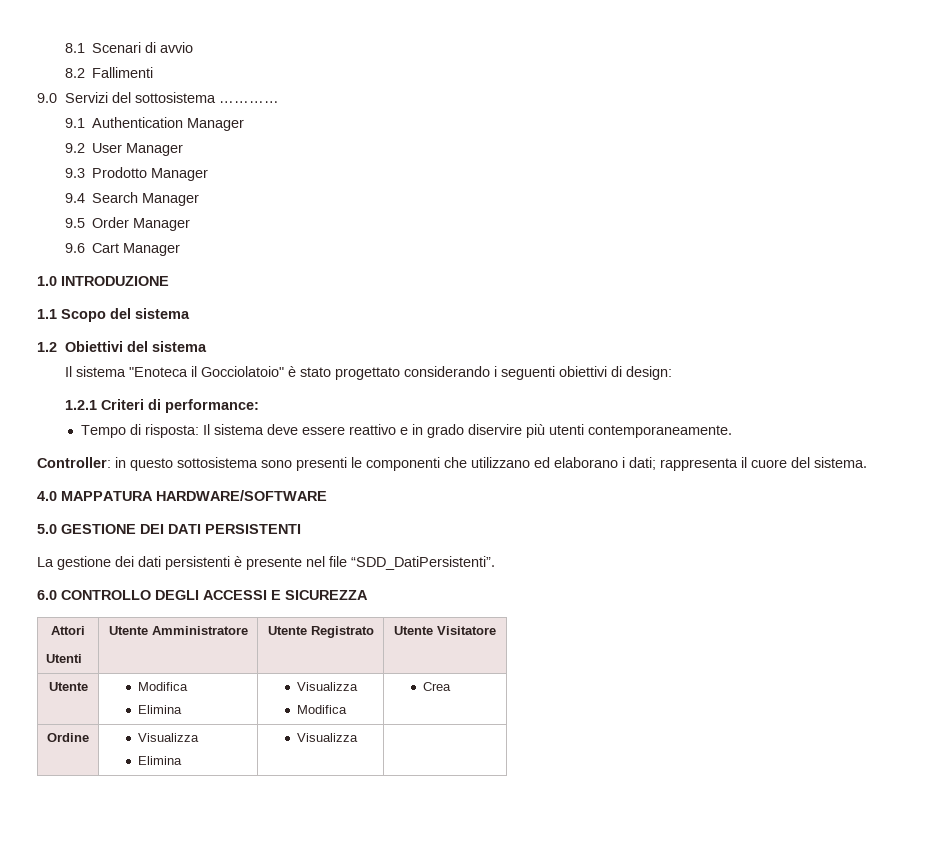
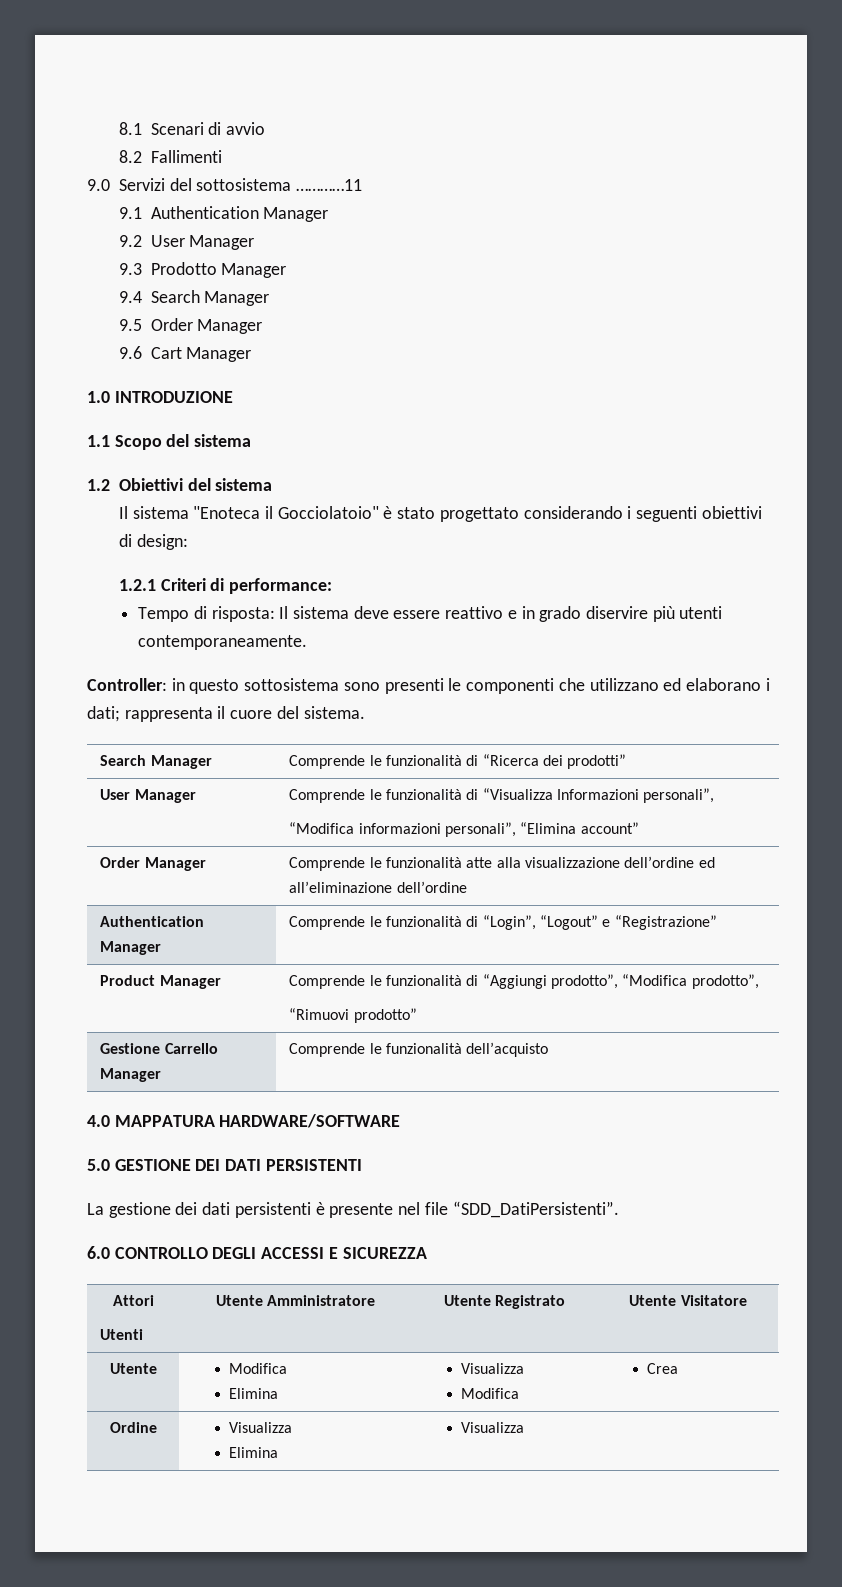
- 9.0 Servizi del sottosistema …………
+ 9.0 Servizi del sottosistema …………11
+ Search Manager | Comprende le funzionalità di “Ricerca dei prodotti”
+ User Manager | Comprende le funzionalità di “Visualizza Informazioni personali”,
+ “Modifica informazioni personali”, “Elimina account”
+ Order Manager | Comprende le funzionalità atte alla visualizzazione dell’ordine ed all’eliminazione dell’ordine
+ Authentication Manager | Comprende le funzionalità di “Login”, “Logout” e “Registrazione”
+ Product Manager | Comprende le funzionalità di “Aggiungi prodotto”, “Modifica prodotto”,
+ “Rimuovi prodotto”
+ Gestione Carrello Manager | Comprende le funzionalità dell’acquisto

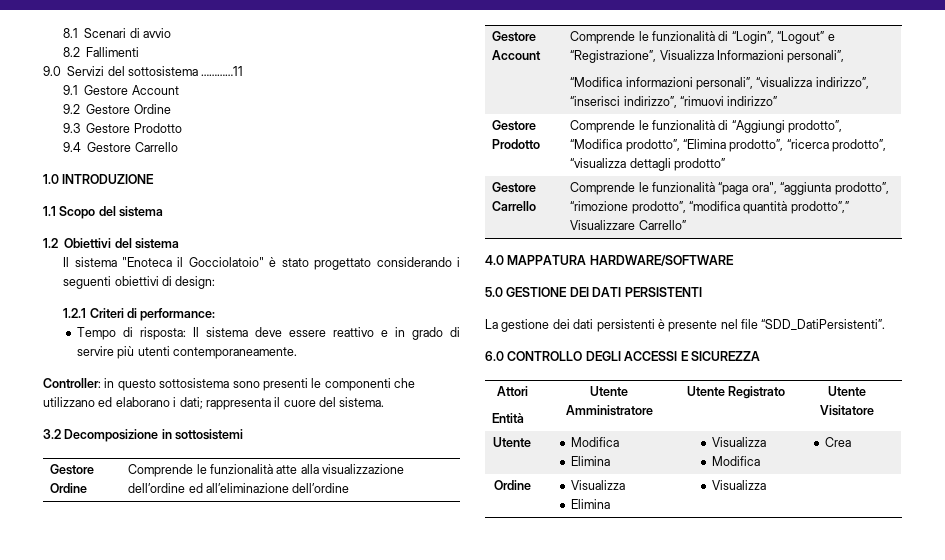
- 9.1 Authentication Manager
+ 9.1 Gestore Account
- 9.2 User Manager
+ 9.2 Gestore Ordine
- 9.3 Prodotto Manager
+ 9.3 Gestore Prodotto
- 9.4 Search Manager
- 9.5 Order Manager
- 9.6 Cart Manager
+ 9.4 Gestore Carrello
- Tempo di risposta: Il sistema deve essere reattivo e in grado diservire più utenti contemporaneamente.
+ Tempo di risposta: Il sistema deve essere reattivo e in grado di servire più utenti contemporaneamente.
- Search Manager | Comprende le funzionalità di “Ricerca dei prodotti”
- User Manager | Comprende le funzionalità di “Visualizza Informazioni personali”,
- “Modifica informazioni personali”, “Elimina account”
- Order Manager | Comprende le funzionalità atte alla visualizzazione dell’ordine ed all’eliminazione dell’ordine
+ 3.2 Decomposizione in sottosistemi
+ Gestore Ordine | Comprende le funzionalità atte alla visualizzazione dell’ordine ed all’eliminazione dell’ordine
- Authentication Manager | Comprende le funzionalità di “Login”, “Logout” e “Registrazione”
- Product Manager | Comprende le funzionalità di “Aggiungi prodotto”, “Modifica prodotto”,
- “Rimuovi prodotto”
+ Gestore Account | Comprende le funzionalità di “Login”, “Logout” e “Registrazione”, Visualizza Informazioni personali”,
+ “Modifica informazioni personali”, “visualizza indirizzo”, “inserisci indirizzo”, “rimuovi indirizzo”
+ Gestore Prodotto | Comprende le funzionalità di “Aggiungi prodotto”, “Modifica prodotto”, “Elimina prodotto”, “ricerca prodotto”, “visualizza dettagli prodotto”
- Gestione Carrello Manager | Comprende le funzionalità dell’acquisto
+ Gestore Carrello | Comprende le funzionalità “paga ora", “aggiunta prodotto”, “rimozione prodotto”, “modifica quantità prodotto”,” Visualizzare Carrello”
  Attori
- Utenti | Utente Amministratore | Utente Registrato | Utente Visitatore
+ Entità | Utente Amministratore | Utente Registrato | Utente Visitatore

